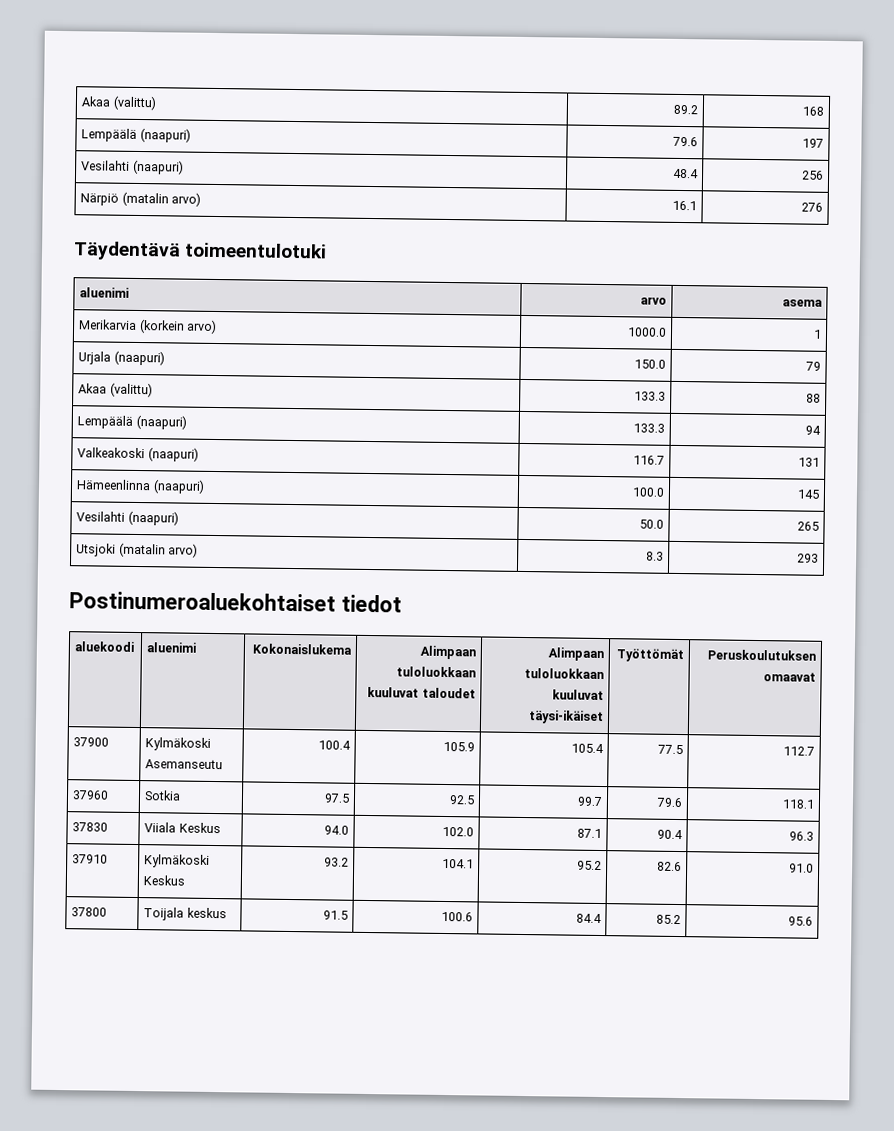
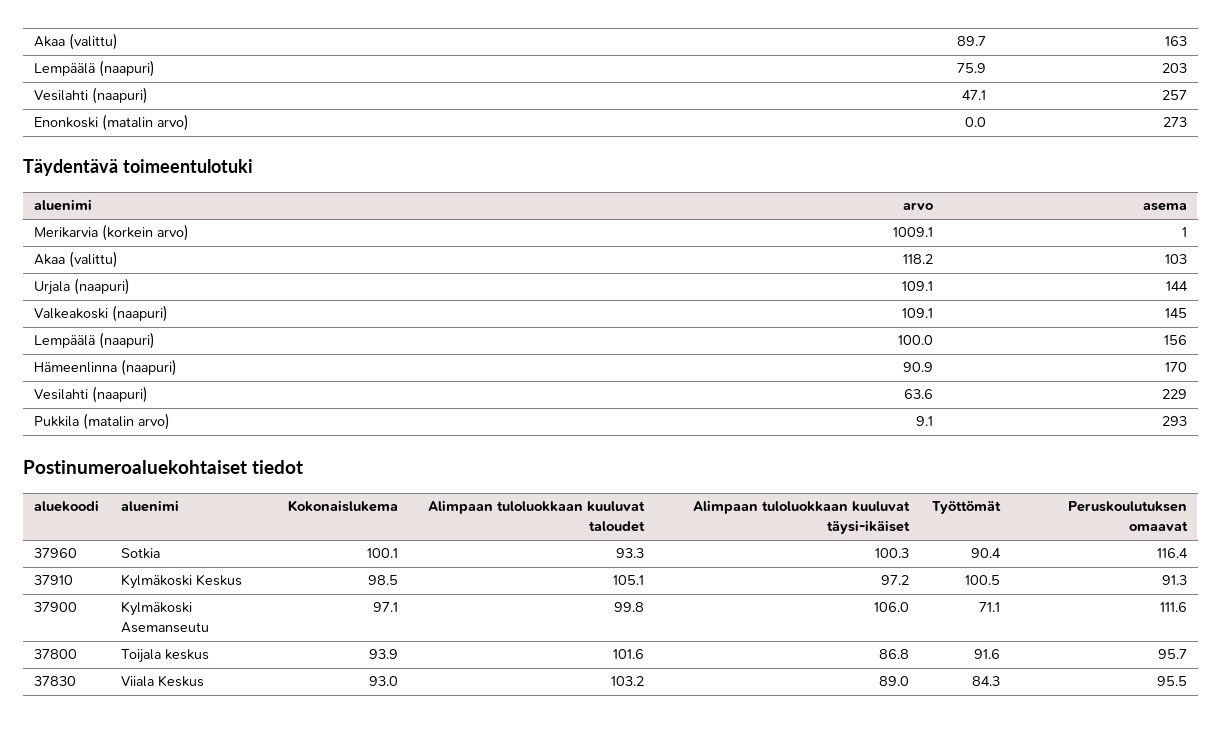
- Akaa (valittu) | 89.2 | 168
- Lempäälä (naapuri) | 79.6 | 197
- Vesilahti (naapuri) | 48.4 | 256
- Närpiö (matalin arvo) | 16.1 | 276
+ Akaa (valittu) | 89.7 | 163
+ Lempäälä (naapuri) | 75.9 | 203
+ Vesilahti (naapuri) | 47.1 | 257
+ Enonkoski (matalin arvo) | 0.0 | 273
- Merikarvia (korkein arvo) | 1000.0 | 1
+ Merikarvia (korkein arvo) | 1009.1 | 1
- Urjala (naapuri) | 150.0 | 79
- Akaa (valittu) | 133.3 | 88
- Lempäälä (naapuri) | 133.3 | 94
- Valkeakoski (naapuri) | 116.7 | 131
+ Akaa (valittu) | 118.2 | 103
+ Urjala (naapuri) | 109.1 | 144
+ Valkeakoski (naapuri) | 109.1 | 145
+ Lempäälä (naapuri) | 100.0 | 156
- Hämeenlinna (naapuri) | 100.0 | 145
- Vesilahti (naapuri) | 50.0 | 265
- Utsjoki (matalin arvo) | 8.3 | 293
+ Hämeenlinna (naapuri) | 90.9 | 170
+ Vesilahti (naapuri) | 63.6 | 229
+ Pukkila (matalin arvo) | 9.1 | 293
- 37900 | Kylmäkoski Asemanseutu | 100.4 | 105.9 | 105.4 | 77.5 | 112.7
- 37960 | Sotkia | 97.5 | 92.5 | 99.7 | 79.6 | 118.1
- 37830 | Viiala Keskus | 94.0 | 102.0 | 87.1 | 90.4 | 96.3
- 37910 | Kylmäkoski Keskus | 93.2 | 104.1 | 95.2 | 82.6 | 91.0
- 37800 | Toijala keskus | 91.5 | 100.6 | 84.4 | 85.2 | 95.6
+ 37960 | Sotkia | 100.1 | 93.3 | 100.3 | 90.4 | 116.4
+ 37910 | Kylmäkoski Keskus | 98.5 | 105.1 | 97.2 | 100.5 | 91.3
+ 37900 | Kylmäkoski Asemanseutu | 97.1 | 99.8 | 106.0 | 71.1 | 111.6
+ 37800 | Toijala keskus | 93.9 | 101.6 | 86.8 | 91.6 | 95.7
+ 37830 | Viiala Keskus | 93.0 | 103.2 | 89.0 | 84.3 | 95.5

